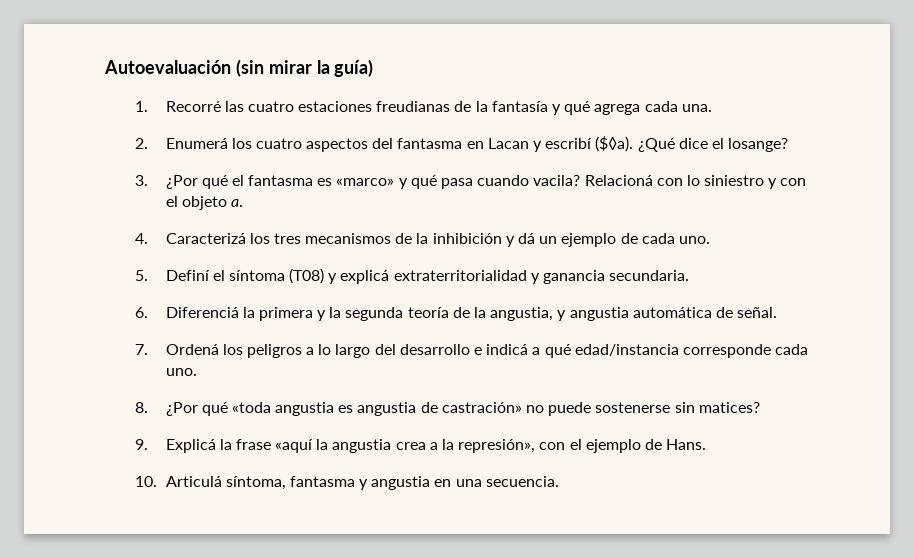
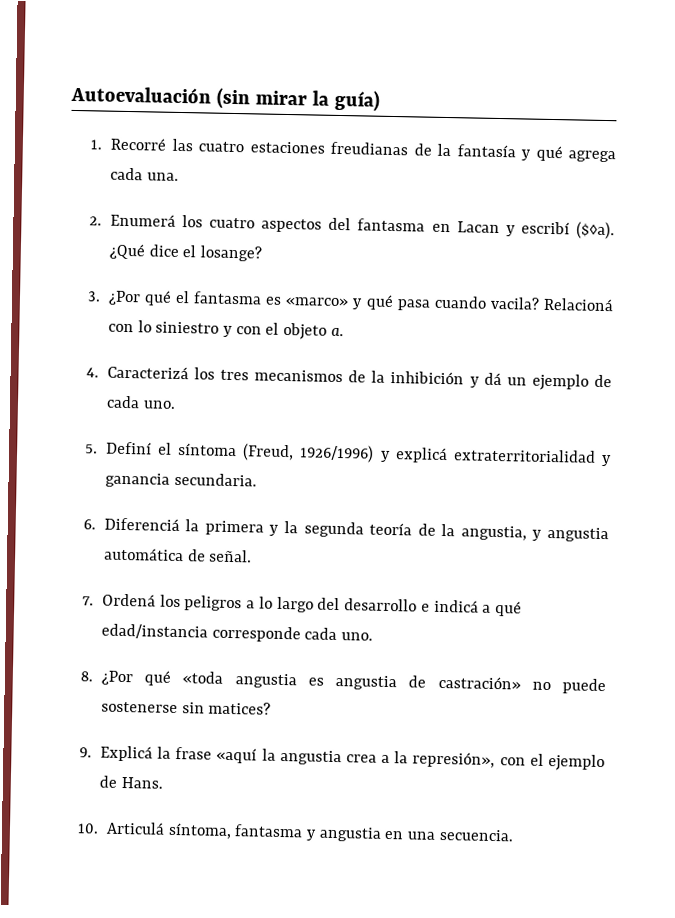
- 5. Definí el síntoma (T08) y explicá extraterritorialidad y ganancia secundaria.
+ 5. Definí el síntoma (Freud, 1926/1996) y explicá extraterritorialidad y ganancia secundaria.

